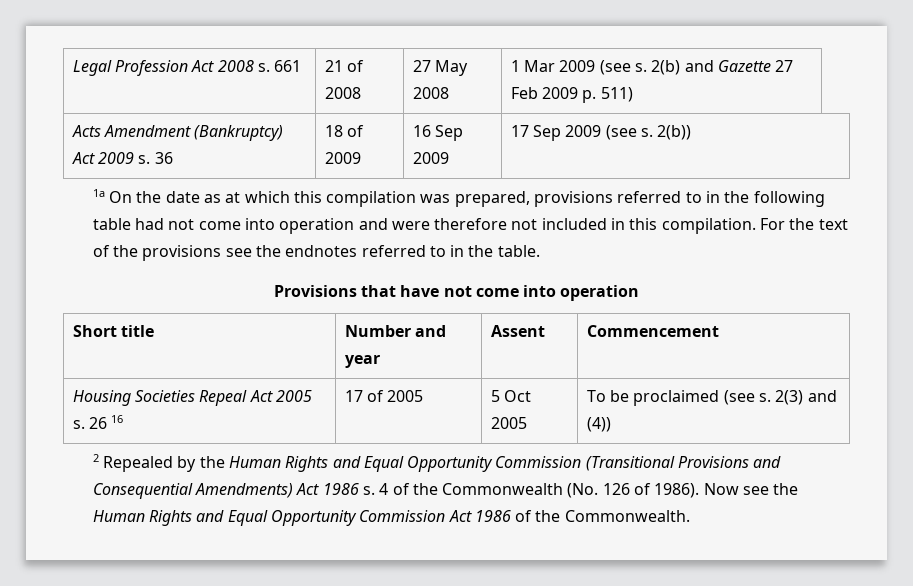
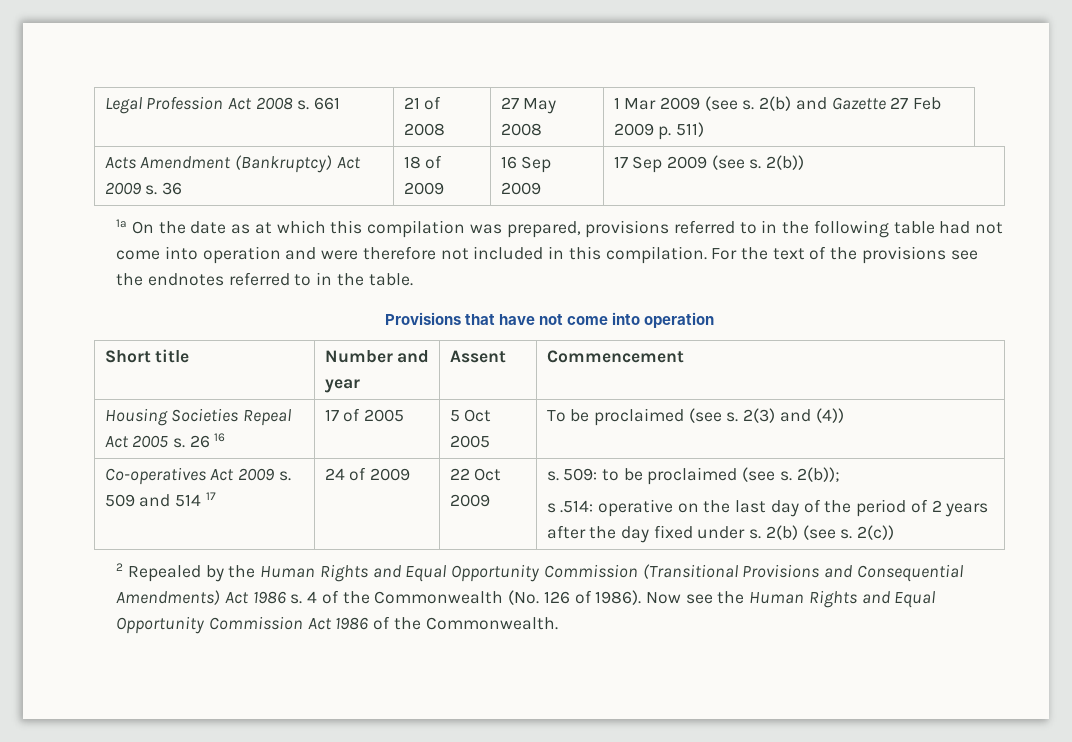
+ Co-operatives Act 2009 s. 509 and 514 17 | 24 of 2009 | 22 Oct 2009 | s. 509: to be proclaimed (see s. 2(b));
+ s .514: operative on the last day of the period of 2 years after the day fixed under s. 2(b) (see s. 2(c))

